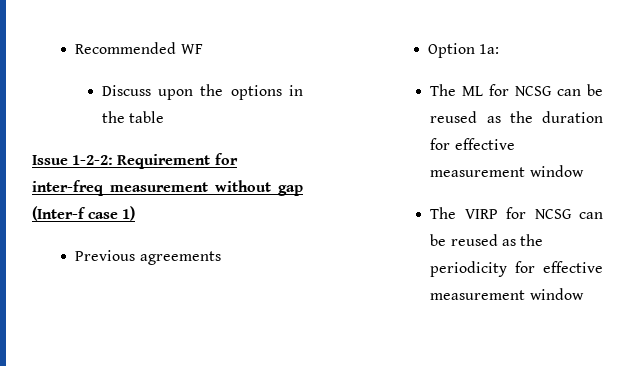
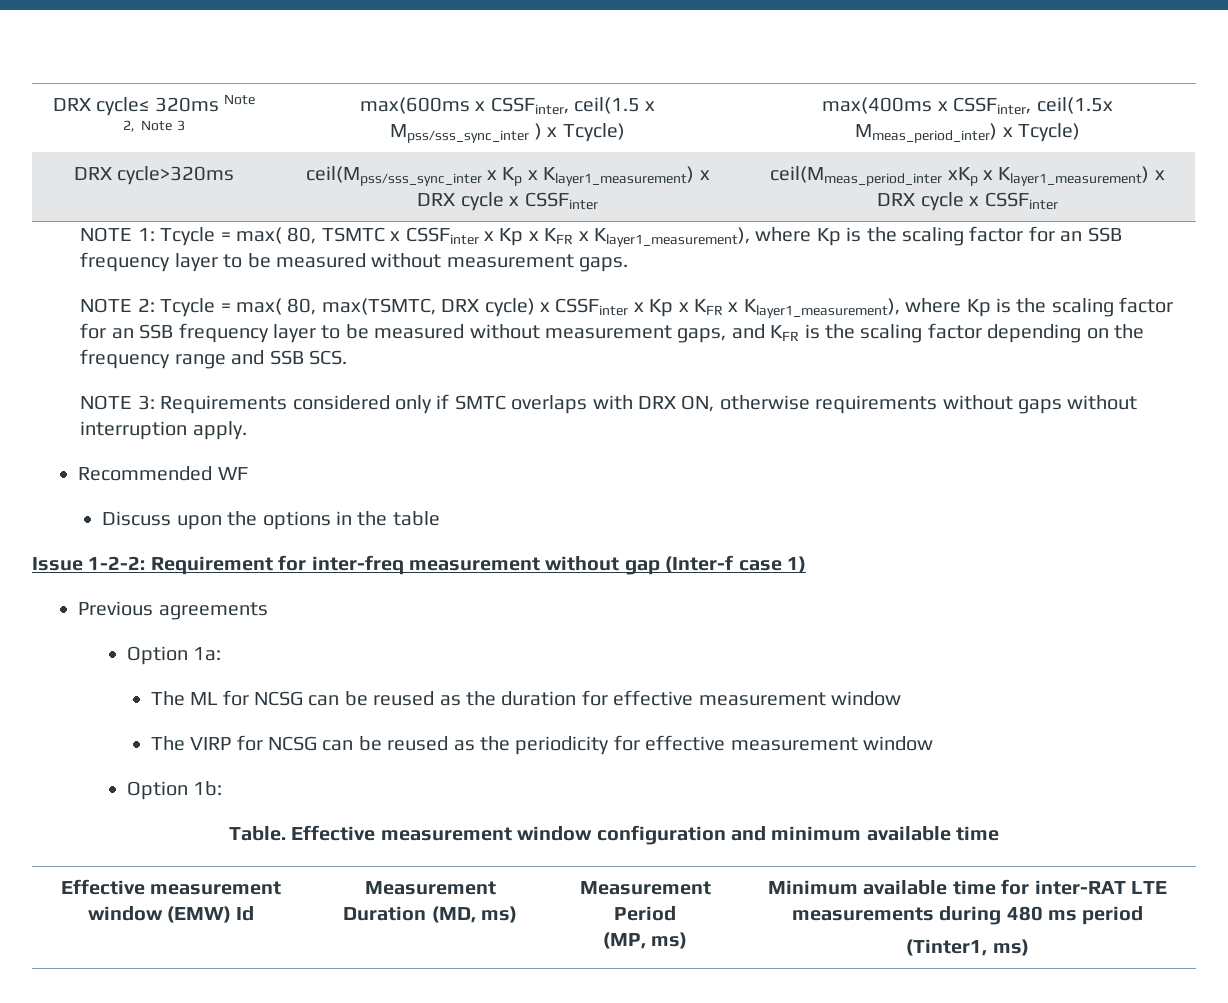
+ DRX cycle≤ 320ms Note 2, Note 3 | max(600ms x CSSFinter, ceil(1.5 x Mpss/sss_sync_inter ) x Tcycle) | max(400ms x CSSFinter, ceil(1.5x Mmeas_period_inter) x Tcycle)
+ DRX cycle>320ms | ceil(Mpss/sss_sync_inter x Kp x Klayer1_measurement) x DRX cycle x CSSFinter | ceil(Mmeas_period_inter xKp x Klayer1_measurement) x DRX cycle x CSSFinter
+ NOTE 1: Tcycle = max( 80, TSMTC x CSSFinter x Kp x KFR x Klayer1_measurement), where Kp is the scaling factor for an SSB frequency layer to be measured without measurement gaps.
+ NOTE 2: Tcycle = max( 80, max(TSMTC, DRX cycle) x CSSFinter x Kp x KFR x Klayer1_measurement), where Kp is the scaling factor for an SSB frequency layer to be measured without measurement gaps, and KFR is the scaling factor depending on the frequency range and SSB SCS.
+ NOTE 3: Requirements considered only if SMTC overlaps with DRX ON, otherwise requirements without gaps without interruption apply.
+ Option 1b:
+ Table. Effective measurement window configuration and minimum available time
+ Effective measurement window (EMW) Id | Measurement Duration (MD, ms) | Measurement Period
+ (MP, ms) | Minimum available time for inter-RAT LTE measurements during 480 ms period
+ (Tinter1, ms)

